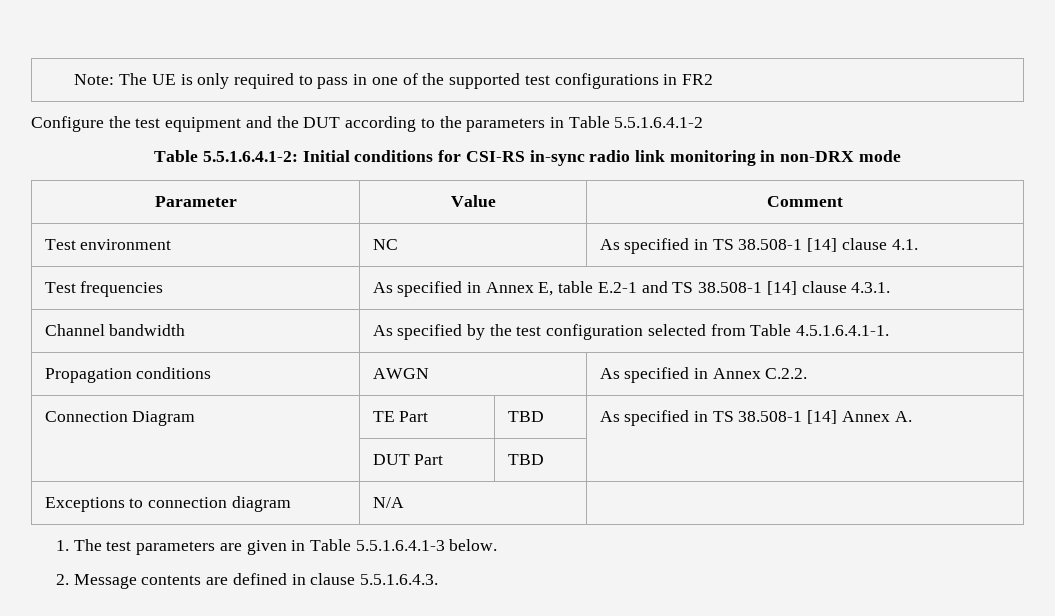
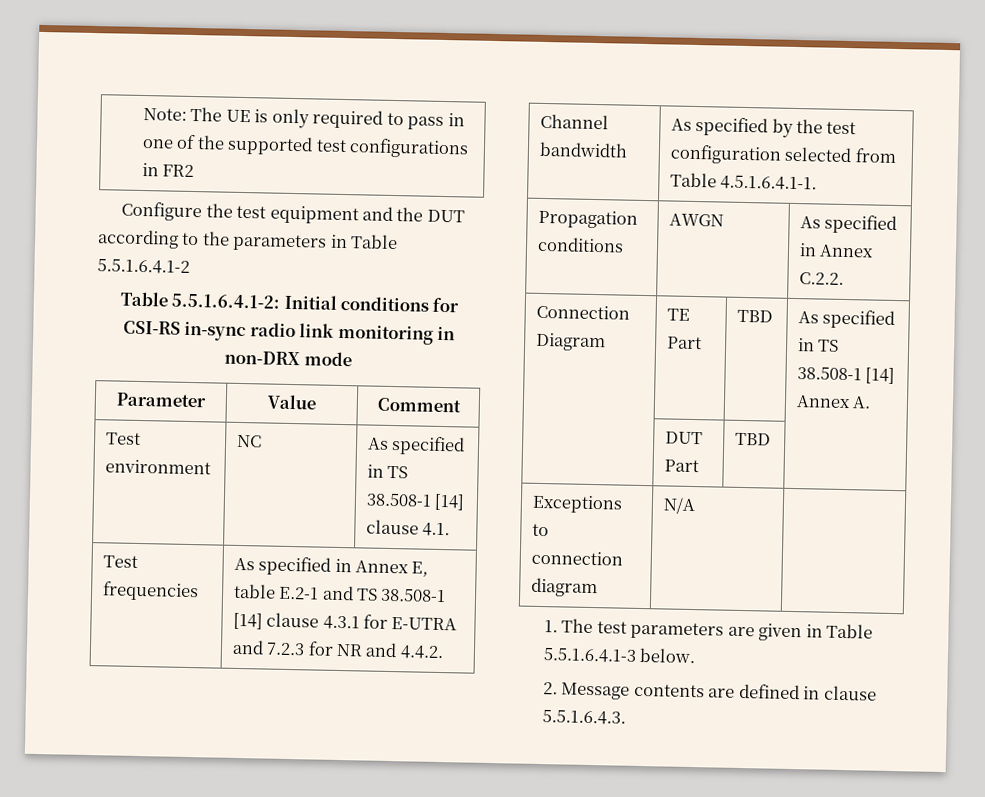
- Test frequencies | As specified in Annex E, table E.2-1 and TS 38.508-1 [14] clause 4.3.1.
+ Test frequencies | As specified in Annex E, table E.2-1 and TS 38.508-1 [14] clause 4.3.1 for E-UTRA and 7.2.3 for NR and 4.4.2.

